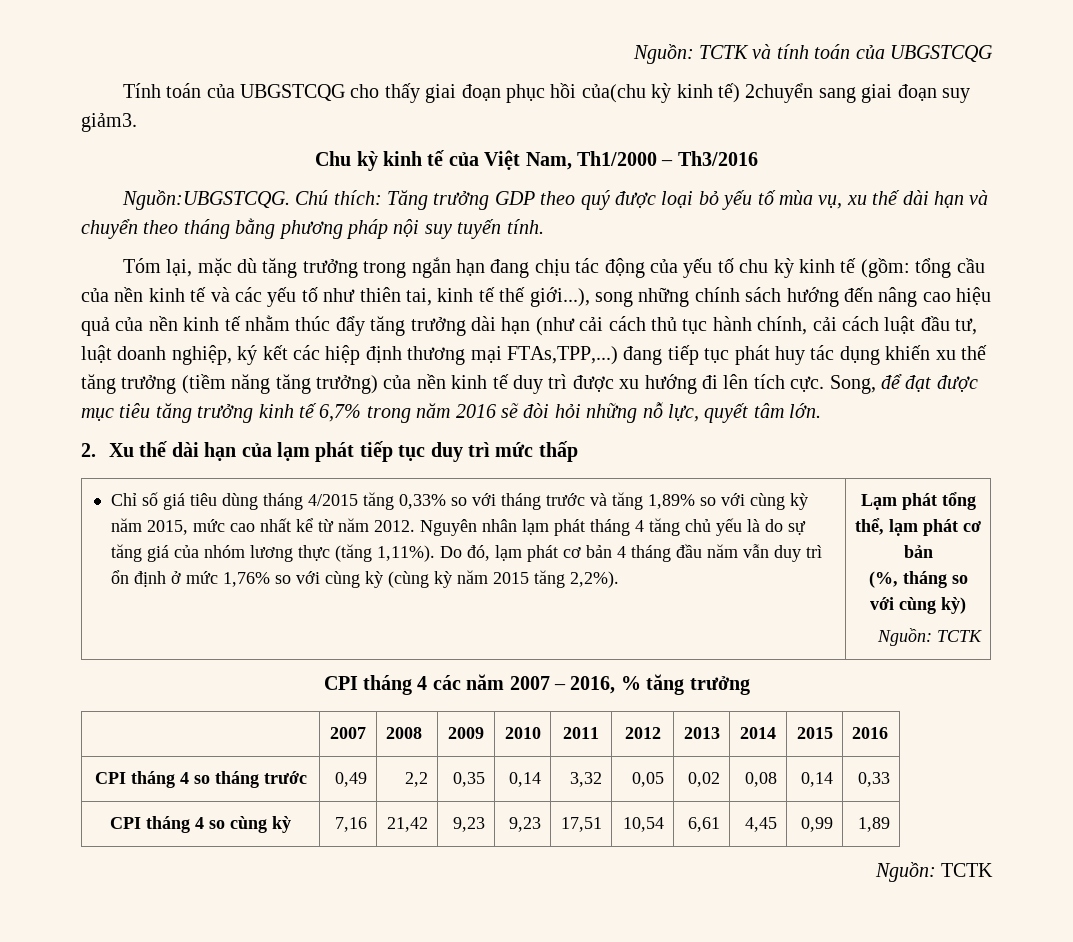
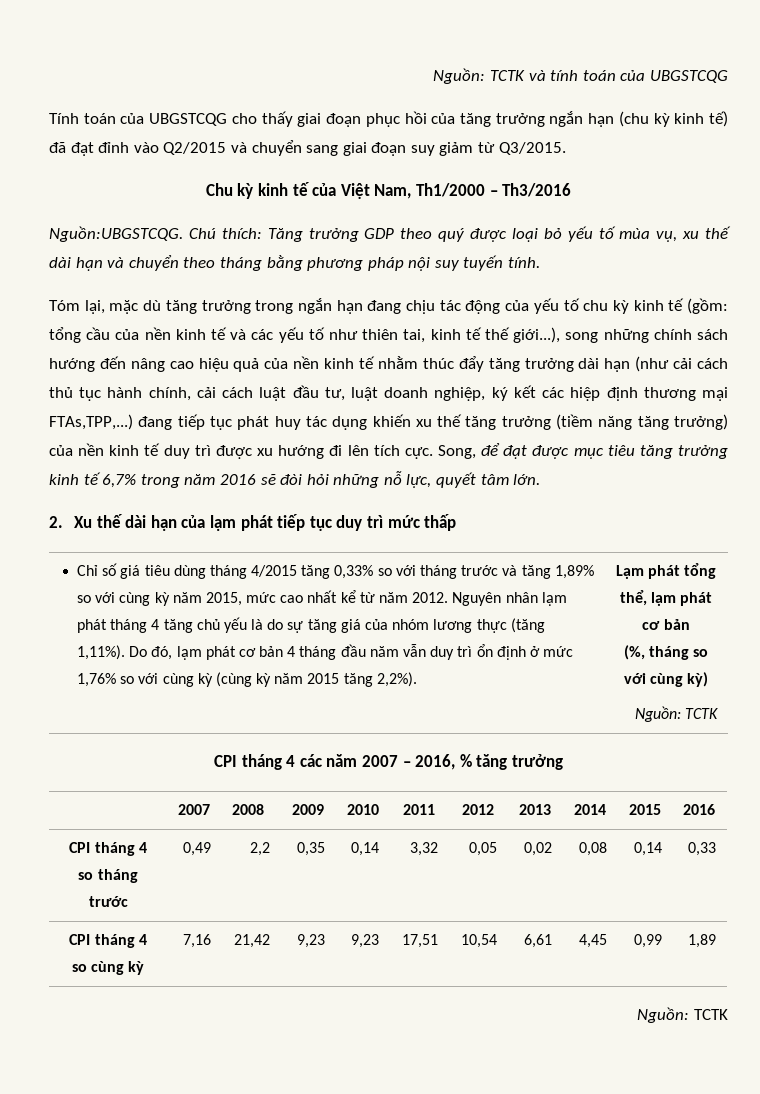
- Tính toán của UBGSTCQG cho thấy giai đoạn phục hồi của(chu kỳ kinh tế) 2chuyển sang giai đoạn suy giảm3.
+ Tính toán của UBGSTCQG cho thấy giai đoạn phục hồi của tăng trưởng ngắn hạn (chu kỳ kinh tế) đã đạt đỉnh vào Q2/2015 và chuyển sang giai đoạn suy giảm từ Q3/2015.

